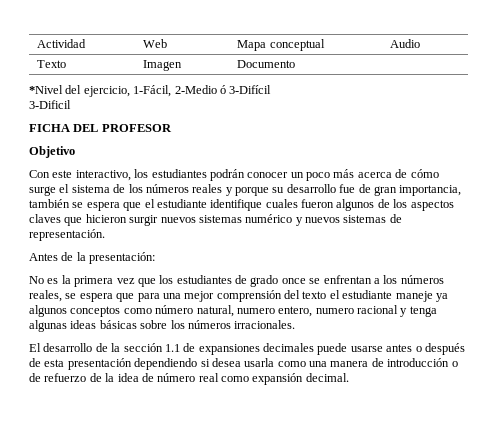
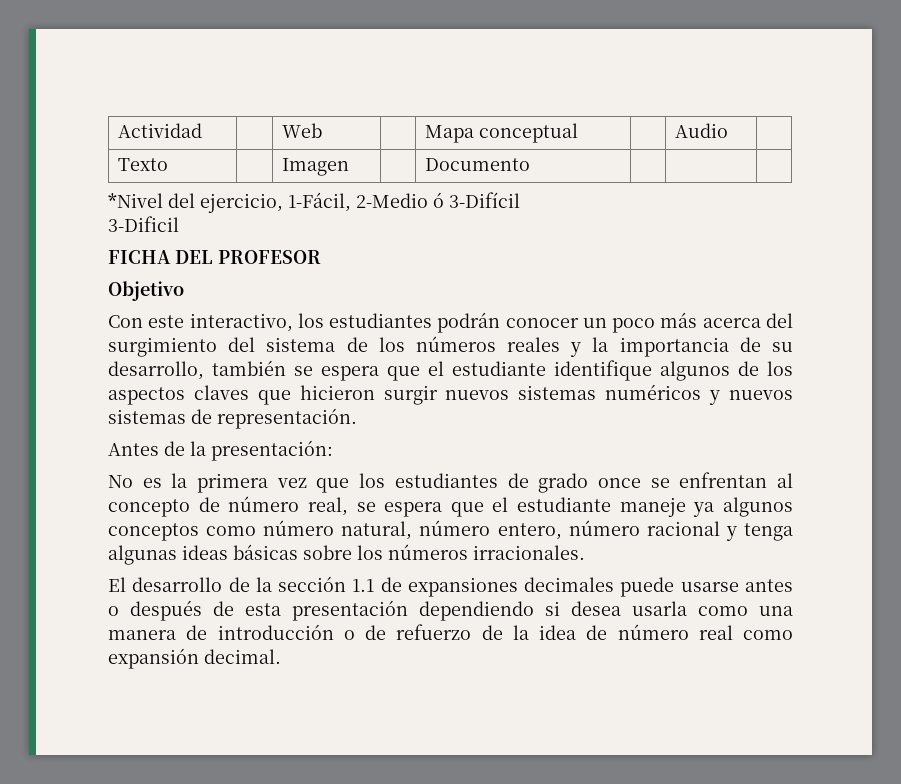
- Con este interactivo, los estudiantes podrán conocer un poco más acerca de cómo surge el sistema de los números reales y porque su desarrollo fue de gran importancia, también se espera que el estudiante identifique cuales fueron algunos de los aspectos claves que hicieron surgir nuevos sistemas numérico y nuevos sistemas de representación.
+ Con este interactivo, los estudiantes podrán conocer un poco más acerca del surgimiento del sistema de los números reales y la importancia de su desarrollo, también se espera que el estudiante identifique algunos de los aspectos claves que hicieron surgir nuevos sistemas numéricos y nuevos sistemas de representación.
- No es la primera vez que los estudiantes de grado once se enfrentan a los números reales, se espera que para una mejor comprensión del texto el estudiante maneje ya algunos conceptos como número natural, numero entero, numero racional y tenga algunas ideas básicas sobre los números irracionales.
+ No es la primera vez que los estudiantes de grado once se enfrentan al concepto de número real, se espera que el estudiante maneje ya algunos conceptos como número natural, número entero, número racional y tenga algunas ideas básicas sobre los números irracionales.

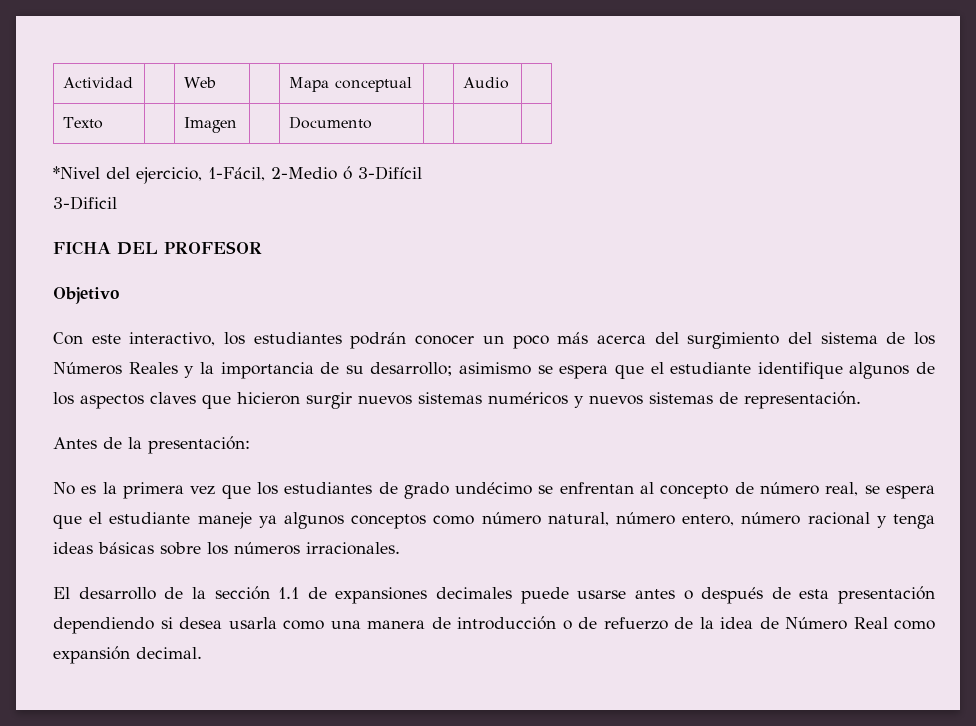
- Con este interactivo, los estudiantes podrán conocer un poco más acerca del surgimiento del sistema de los números reales y la importancia de su desarrollo, también se espera que el estudiante identifique algunos de los aspectos claves que hicieron surgir nuevos sistemas numéricos y nuevos sistemas de representación.
+ Con este interactivo, los estudiantes podrán conocer un poco más acerca del surgimiento del sistema de los Números Reales y la importancia de su desarrollo; asimismo se espera que el estudiante identifique algunos de los aspectos claves que hicieron surgir nuevos sistemas numéricos y nuevos sistemas de representación.
- No es la primera vez que los estudiantes de grado once se enfrentan al concepto de número real, se espera que el estudiante maneje ya algunos conceptos como número natural, número entero, número racional y tenga algunas ideas básicas sobre los números irracionales.
+ No es la primera vez que los estudiantes de grado undécimo se enfrentan al concepto de número real, se espera que el estudiante maneje ya algunos conceptos como número natural, número entero, número racional y tenga ideas básicas sobre los números irracionales.
- El desarrollo de la sección 1.1 de expansiones decimales puede usarse antes o después de esta presentación dependiendo si desea usarla como una manera de introducción o de refuerzo de la idea de número real como expansión decimal.
+ El desarrollo de la sección 1.1 de expansiones decimales puede usarse antes o después de esta presentación dependiendo si desea usarla como una manera de introducción o de refuerzo de la idea de Número Real como expansión decimal.

